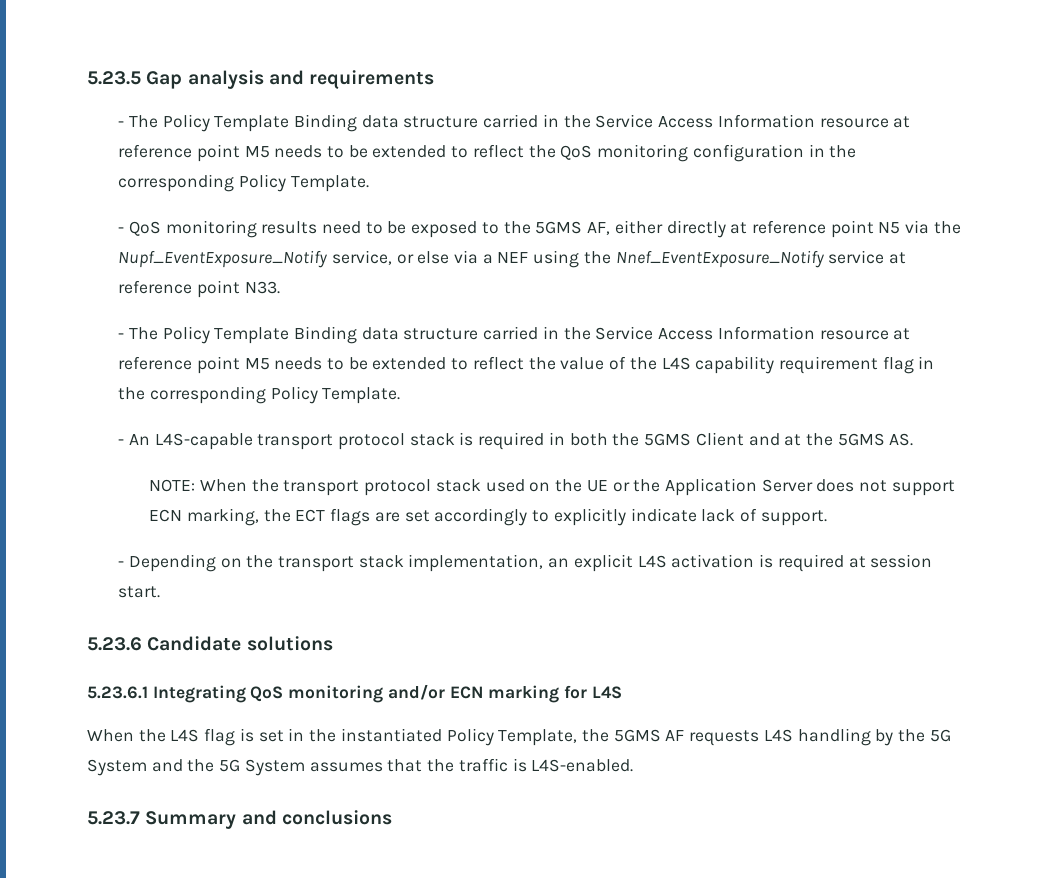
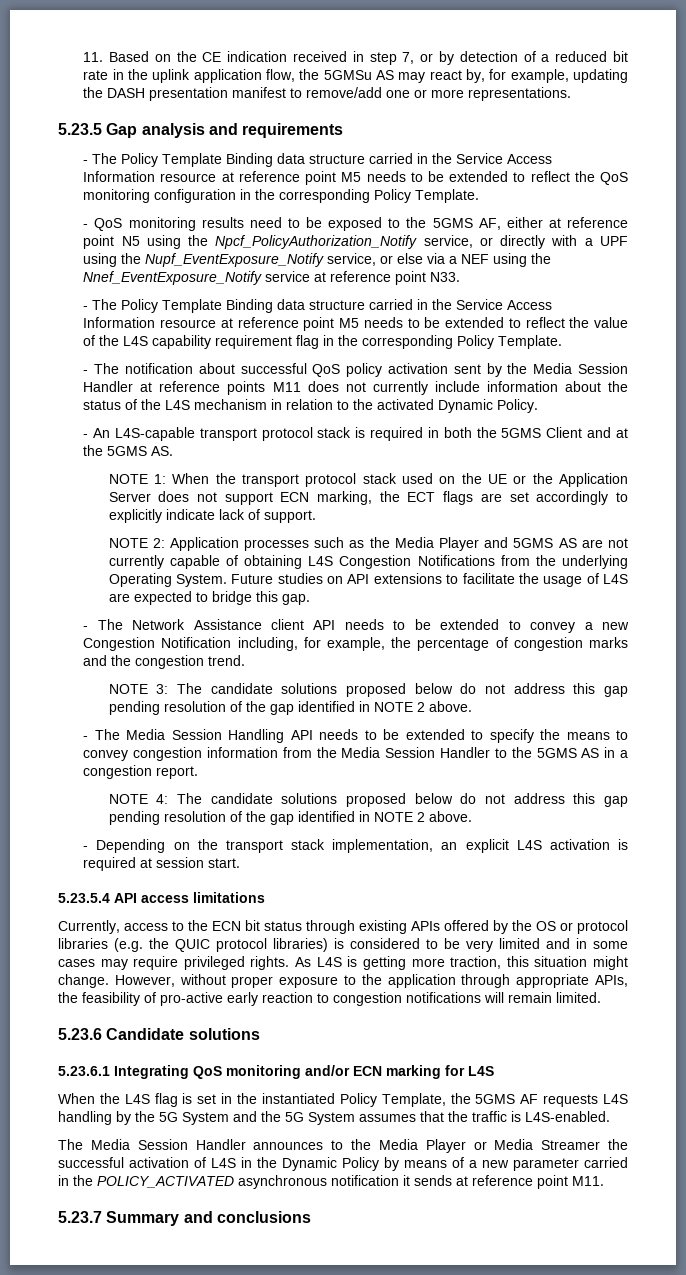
+ 11. Based on the CE indication received in step 7, or by detection of a reduced bit rate in the uplink application flow, the 5GMSu AS may react by, for example, updating the DASH presentation manifest to remove/add one or more representations.
- - QoS monitoring results need to be exposed to the 5GMS AF, either directly at reference point N5 via the Nupf_EventExposure_Notify service, or else via a NEF using the Nnef_EventExposure_Notify service at reference point N33.
+ - QoS monitoring results need to be exposed to the 5GMS AF, either at reference point N5 using the Npcf_PolicyAuthorization_Notify service, or directly with a UPF using the Nupf_EventExposure_Notify service, or else via a NEF using the Nnef_EventExposure_Notify service at reference point N33.
+ - The notification about successful QoS policy activation sent by the Media Session Handler at reference points M11 does not currently include information about the status of the L4S mechanism in relation to the activated Dynamic Policy.
- NOTE: When the transport protocol stack used on the UE or the Application Server does not support ECN marking, the ECT flags are set accordingly to explicitly indicate lack of support.
+ NOTE 1: When the transport protocol stack used on the UE or the Application Server does not support ECN marking, the ECT flags are set accordingly to explicitly indicate lack of support.
+ NOTE 2: Application processes such as the Media Player and 5GMS AS are not currently capable of obtaining L4S Congestion Notifications from the underlying Operating System. Future studies on API extensions to facilitate the usage of L4S are expected to bridge this gap.
+ - The Network Assistance client API needs to be extended to convey a new Congestion Notification including, for example, the percentage of congestion marks and the congestion trend.
+ NOTE 3: The candidate solutions proposed below do not address this gap pending resolution of the gap identified in NOTE 2 above.
+ - The Media Session Handling API needs to be extended to specify the means to convey congestion information from the Media Session Handler to the 5GMS AS in a congestion report.
+ NOTE 4: The candidate solutions proposed below do not address this gap pending resolution of the gap identified in NOTE 2 above.
+ 5.23.5.4 API access limitations
+ Currently, access to the ECN bit status through existing APIs offered by the OS or protocol libraries (e.g. the QUIC protocol libraries) is considered to be very limited and in some cases may require privileged rights. As L4S is getting more traction, this situation might change. However, without proper exposure to the application through appropriate APIs, the feasibility of pro-active early reaction to congestion notifications will remain limited.
+ The Media Session Handler announces to the Media Player or Media Streamer the successful activation of L4S in the Dynamic Policy by means of a new parameter carried in the POLICY_ACTIVATED asynchronous notification it sends at reference point M11.

